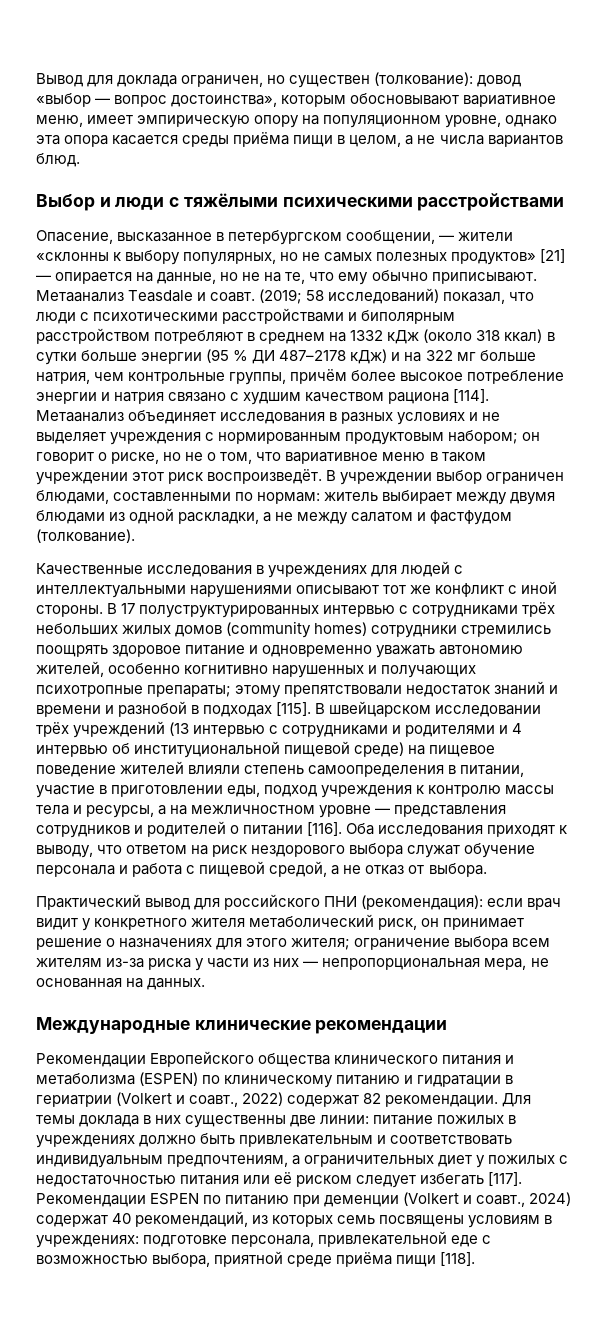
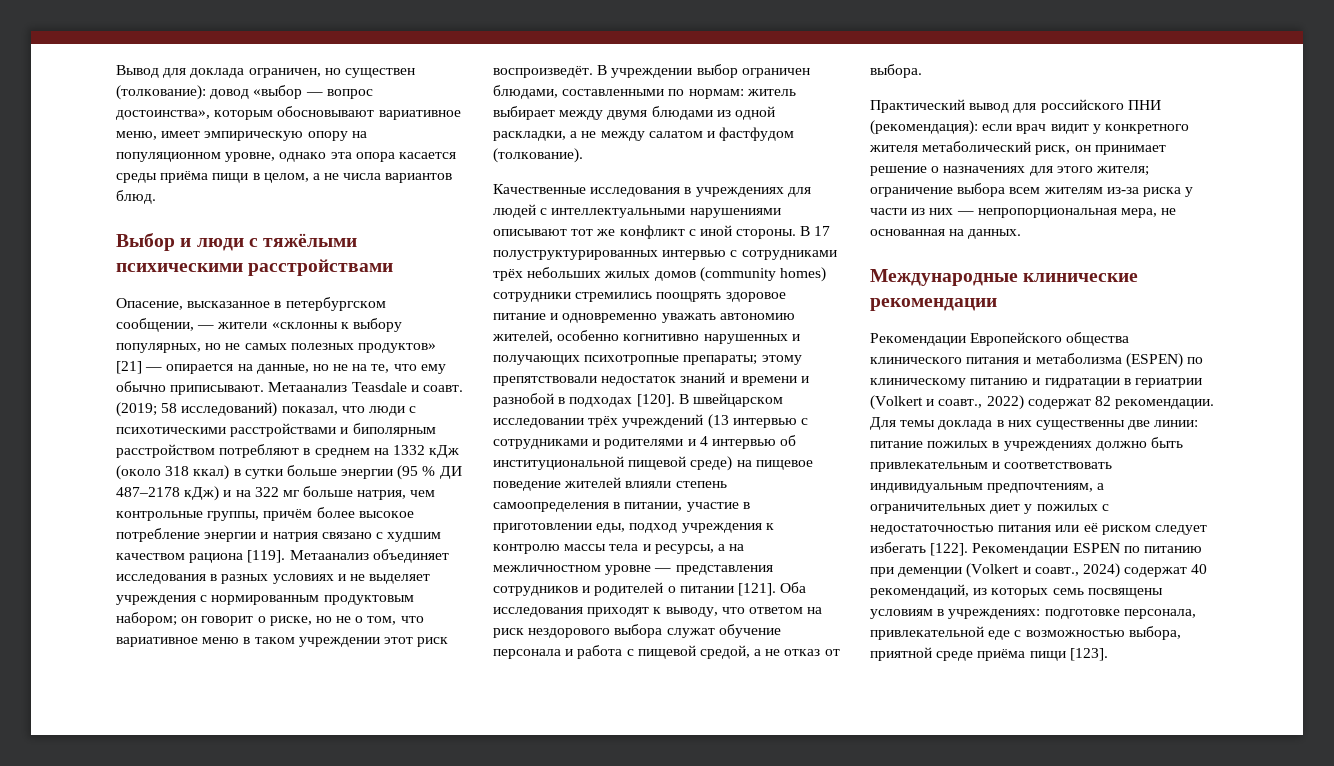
- (2019; 58 исследований) показал, что люди с психотическими расстройствами и биполярным расстройством потребляют в среднем на 1332 кДж (около 318 ккал) в сутки больше энергии (95 % ДИ 487–2178 кДж) и на 322 мг больше натрия, чем контрольные группы, причём более высокое потребление энергии и натрия связано с худшим качеством рациона [114].
+ (2019; 58 исследований) показал, что люди с психотическими расстройствами и биполярным расстройством потребляют в среднем на 1332 кДж (около 318 ккал) в сутки больше энергии (95 % ДИ 487–2178 кДж) и на 322 мг больше натрия, чем контрольные группы, причём более высокое потребление энергии и натрия связано с худшим качеством рациона [119].
- В 17 полуструктурированных интервью с сотрудниками трёх небольших жилых домов (community homes) сотрудники стремились поощрять здоровое питание и одновременно уважать автономию жителей, особенно когнитивно нарушенных и получающих психотропные препараты; этому препятствовали недостаток знаний и времени и разнобой в подходах [115].
+ В 17 полуструктурированных интервью с сотрудниками трёх небольших жилых домов (community homes) сотрудники стремились поощрять здоровое питание и одновременно уважать автономию жителей, особенно когнитивно нарушенных и получающих психотропные препараты; этому препятствовали недостаток знаний и времени и разнобой в подходах [120].
- В швейцарском исследовании трёх учреждений (13 интервью с сотрудниками и родителями и 4 интервью об институциональной пищевой среде) на пищевое поведение жителей влияли степень самоопределения в питании, участие в приготовлении еды, подход учреждения к контролю массы тела и ресурсы, а на межличностном уровне — представления сотрудников и родителей о питании [116].
+ В швейцарском исследовании трёх учреждений (13 интервью с сотрудниками и родителями и 4 интервью об институциональной пищевой среде) на пищевое поведение жителей влияли степень самоопределения в питании, участие в приготовлении еды, подход учреждения к контролю массы тела и ресурсы, а на межличностном уровне — представления сотрудников и родителей о питании [121].
- Для темы доклада в них существенны две линии: питание пожилых в учреждениях должно быть привлекательным и соответствовать индивидуальным предпочтениям, а ограничительных диет у пожилых с недостаточностью питания или её риском следует избегать [117].
+ Для темы доклада в них существенны две линии: питание пожилых в учреждениях должно быть привлекательным и соответствовать индивидуальным предпочтениям, а ограничительных диет у пожилых с недостаточностью питания или её риском следует избегать [122].
- Рекомендации ESPEN по питанию при деменции (Volkert и соавт., 2024) содержат 40 рекомендаций, из которых семь посвящены условиям в учреждениях: подготовке персонала, привлекательной еде с возможностью выбора, приятной среде приёма пищи [118].
+ Рекомендации ESPEN по питанию при деменции (Volkert и соавт., 2024) содержат 40 рекомендаций, из которых семь посвящены условиям в учреждениях: подготовке персонала, привлекательной еде с возможностью выбора, приятной среде приёма пищи [123].

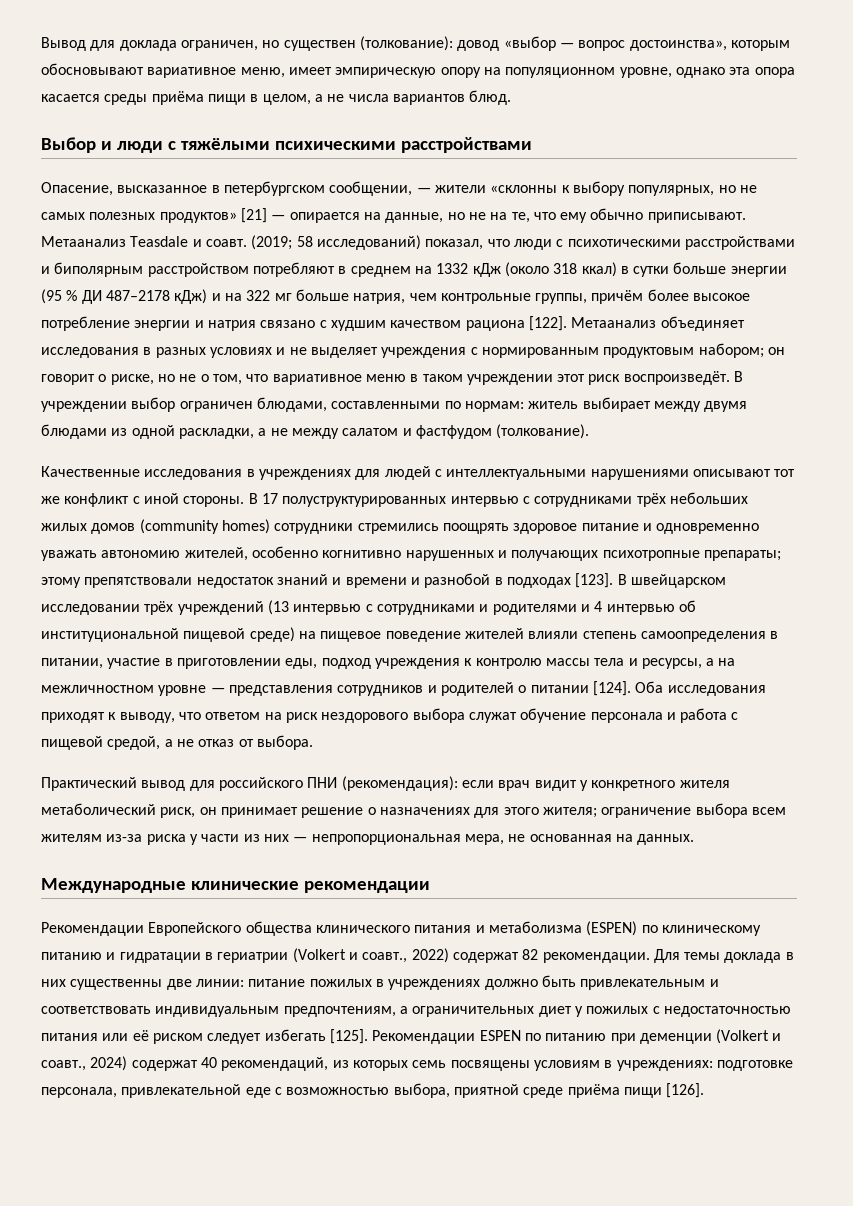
- (2019; 58 исследований) показал, что люди с психотическими расстройствами и биполярным расстройством потребляют в среднем на 1332 кДж (около 318 ккал) в сутки больше энергии (95 % ДИ 487–2178 кДж) и на 322 мг больше натрия, чем контрольные группы, причём более высокое потребление энергии и натрия связано с худшим качеством рациона [119].
+ (2019; 58 исследований) показал, что люди с психотическими расстройствами и биполярным расстройством потребляют в среднем на 1332 кДж (около 318 ккал) в сутки больше энергии (95 % ДИ 487–2178 кДж) и на 322 мг больше натрия, чем контрольные группы, причём более высокое потребление энергии и натрия связано с худшим качеством рациона [122].
- В 17 полуструктурированных интервью с сотрудниками трёх небольших жилых домов (community homes) сотрудники стремились поощрять здоровое питание и одновременно уважать автономию жителей, особенно когнитивно нарушенных и получающих психотропные препараты; этому препятствовали недостаток знаний и времени и разнобой в подходах [120].
+ В 17 полуструктурированных интервью с сотрудниками трёх небольших жилых домов (community homes) сотрудники стремились поощрять здоровое питание и одновременно уважать автономию жителей, особенно когнитивно нарушенных и получающих психотропные препараты; этому препятствовали недостаток знаний и времени и разнобой в подходах [123].
- В швейцарском исследовании трёх учреждений (13 интервью с сотрудниками и родителями и 4 интервью об институциональной пищевой среде) на пищевое поведение жителей влияли степень самоопределения в питании, участие в приготовлении еды, подход учреждения к контролю массы тела и ресурсы, а на межличностном уровне — представления сотрудников и родителей о питании [121].
+ В швейцарском исследовании трёх учреждений (13 интервью с сотрудниками и родителями и 4 интервью об институциональной пищевой среде) на пищевое поведение жителей влияли степень самоопределения в питании, участие в приготовлении еды, подход учреждения к контролю массы тела и ресурсы, а на межличностном уровне — представления сотрудников и родителей о питании [124].
- Для темы доклада в них существенны две линии: питание пожилых в учреждениях должно быть привлекательным и соответствовать индивидуальным предпочтениям, а ограничительных диет у пожилых с недостаточностью питания или её риском следует избегать [122].
+ Для темы доклада в них существенны две линии: питание пожилых в учреждениях должно быть привлекательным и соответствовать индивидуальным предпочтениям, а ограничительных диет у пожилых с недостаточностью питания или её риском следует избегать [125].
- Рекомендации ESPEN по питанию при деменции (Volkert и соавт., 2024) содержат 40 рекомендаций, из которых семь посвящены условиям в учреждениях: подготовке персонала, привлекательной еде с возможностью выбора, приятной среде приёма пищи [123].
+ Рекомендации ESPEN по питанию при деменции (Volkert и соавт., 2024) содержат 40 рекомендаций, из которых семь посвящены условиям в учреждениях: подготовке персонала, привлекательной еде с возможностью выбора, приятной среде приёма пищи [126].

